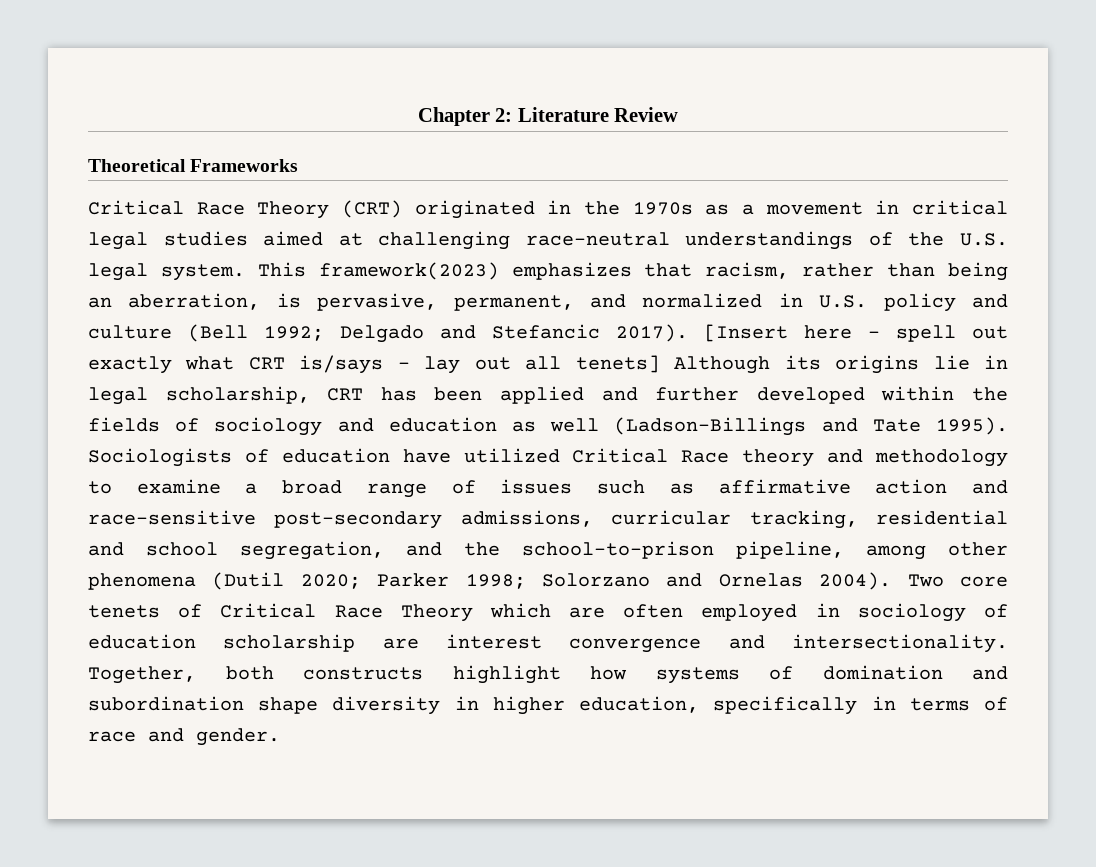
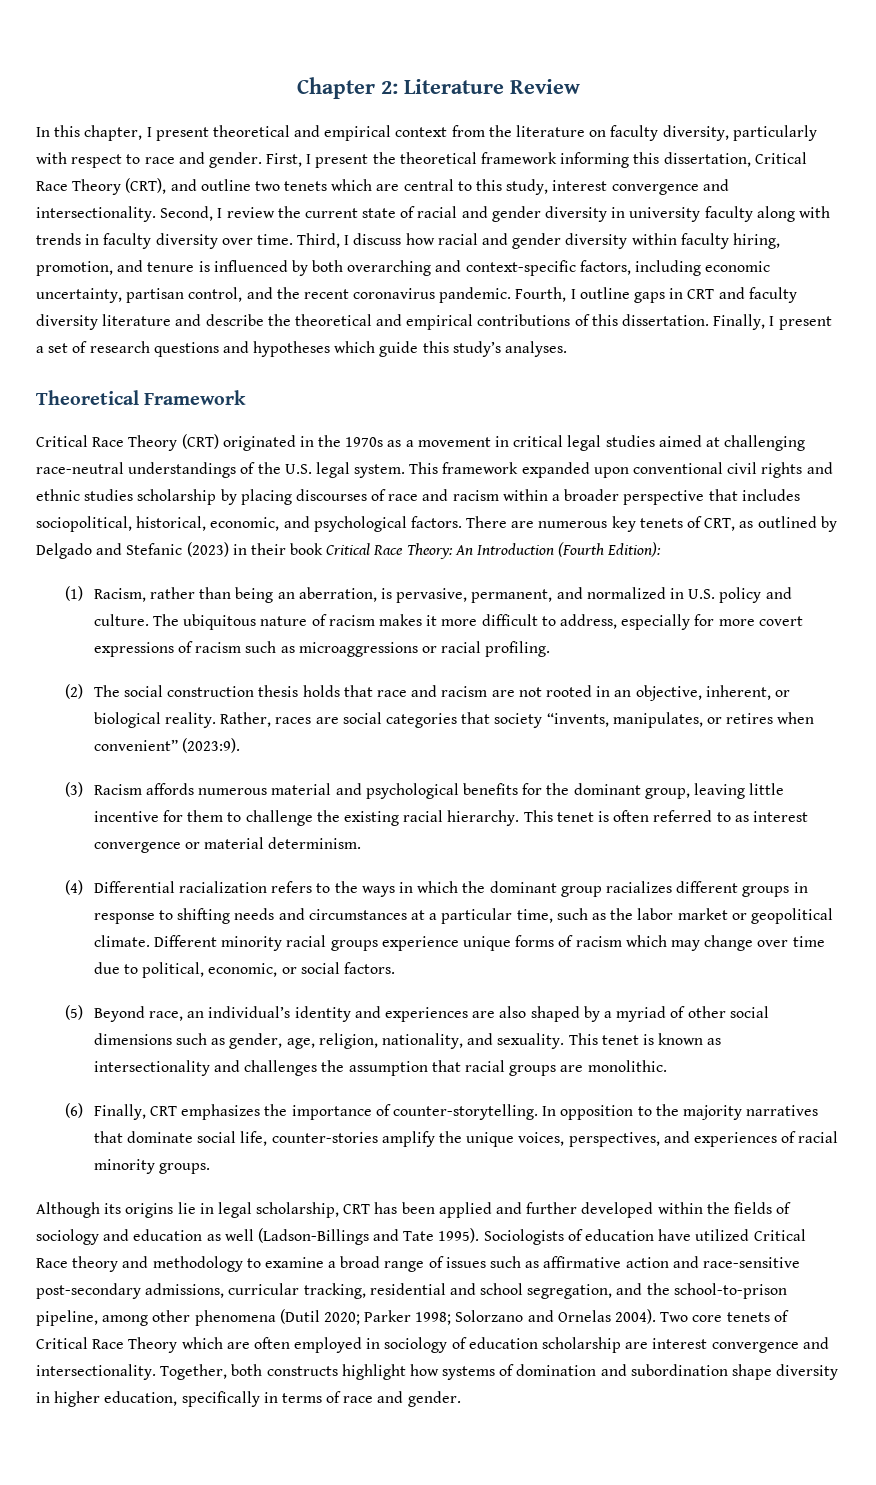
+ In this chapter, I present theoretical and empirical context from the literature on faculty diversity, particularly with respect to race and gender. First, I present the theoretical framework informing this dissertation, Critical Race Theory (CRT), and outline two tenets which are central to this study, interest convergence and intersectionality. Second, I review the current state of racial and gender diversity in university faculty along with trends in faculty diversity over time. Third, I discuss how racial and gender diversity within faculty hiring, promotion, and tenure is influenced by both overarching and context-specific factors, including economic uncertainty, partisan control, and the recent coronavirus pandemic. Fourth, I outline gaps in CRT and faculty diversity literature and describe the theoretical and empirical contributions of this dissertation. Finally, I present a set of research questions and hypotheses which guide this study’s analyses.
- Theoretical Frameworks
+ Theoretical Framework
- This framework(2023) emphasizes that racism, rather than being an aberration, is pervasive, permanent, and normalized in U.S. policy and culture (Bell 1992; Delgado and Stefancic 2017). [Insert here – spell out exactly what CRT is/says – lay out all tenets] Although its origins lie in legal scholarship, CRT has been applied and further developed within the fields of sociology and education as well (Ladson-Billings and Tate 1995).
+ This framework expanded upon conventional civil rights and ethnic studies scholarship by placing discourses of race and racism within a broader perspective that includes sociopolitical, historical, economic, and psychological factors. There are numerous key tenets of CRT, as outlined by Delgado and Stefanic (2023) in their book Critical Race Theory: An Introduction (Fourth Edition):
+ (1) Racism, rather than being an aberration, is pervasive, permanent, and normalized in U.S. policy and culture. The ubiquitous nature of racism makes it more difficult to address, especially for more covert expressions of racism such as microaggressions or racial profiling.
+ (2) The social construction thesis holds that race and racism are not rooted in an objective, inherent, or biological reality. Rather, races are social categories that society “invents, manipulates, or retires when convenient” (2023:9).
+ (3) Racism affords numerous material and psychological benefits for the dominant group, leaving little incentive for them to challenge the existing racial hierarchy. This tenet is often referred to as interest convergence or material determinism.
+ (4) Differential racialization refers to the ways in which the dominant group racializes different groups in response to shifting needs and circumstances at a particular time, such as the labor market or geopolitical climate. Different minority racial groups experience unique forms of racism which may change over time due to political, economic, or social factors.
+ (5) Beyond race, an individual’s identity and experiences are also shaped by a myriad of other social dimensions such as gender, age, religion, nationality, and sexuality. This tenet is known as intersectionality and challenges the assumption that racial groups are monolithic.
+ (6) Finally, CRT emphasizes the importance of counter-storytelling. In opposition to the majority narratives that dominate social life, counter-stories amplify the unique voices, perspectives, and experiences of racial minority groups.
+ Although its origins lie in legal scholarship, CRT has been applied and further developed within the fields of sociology and education as well (Ladson-Billings and Tate 1995).

